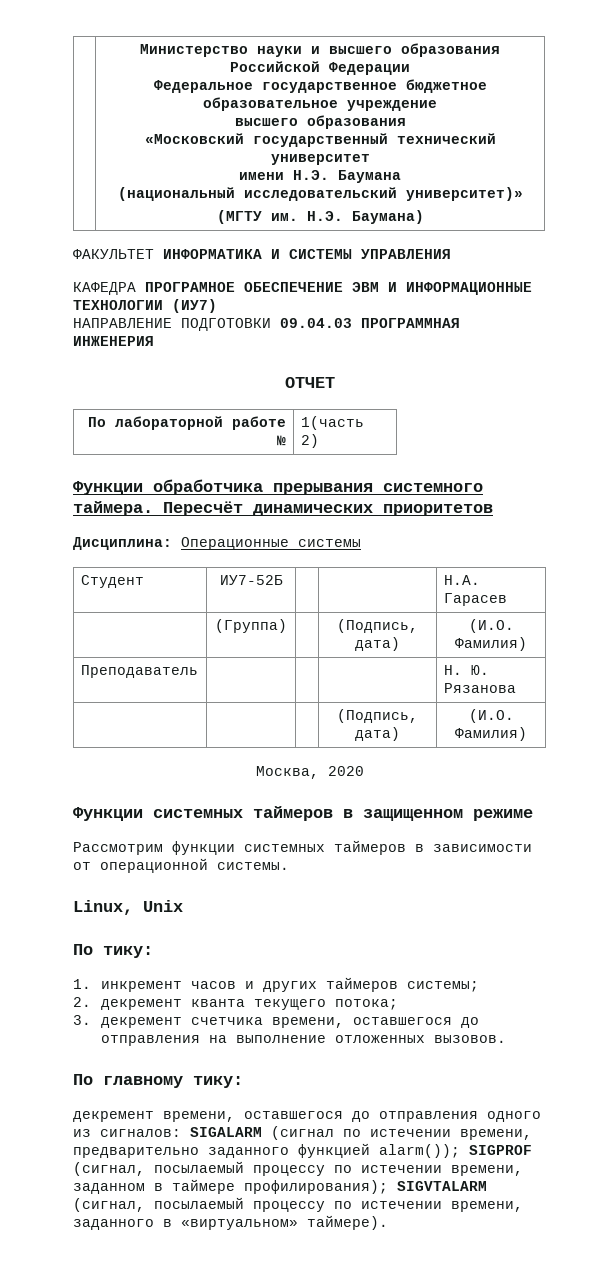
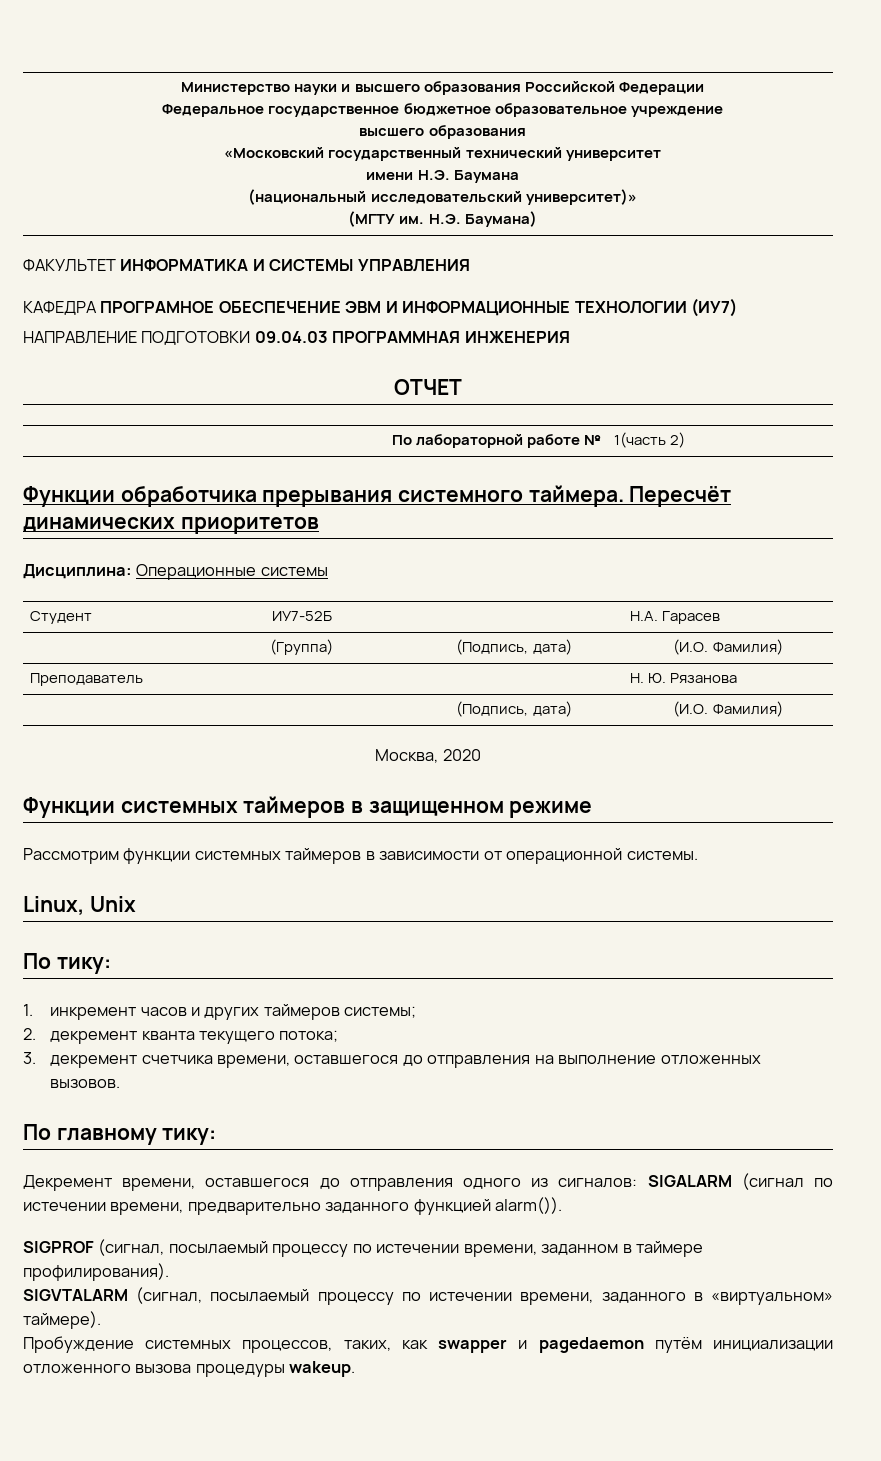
- декремент времени, оставшегося до отправления одного из сигналов: SIGALARM (сигнал по истечении времени, предварительно заданного функцией alarm()); SIGPROF (сигнал, посылаемый процессу по истечении времени, заданном в таймере профилирования); SIGVTALARM (сигнал, посылаемый процессу по истечении времени, заданного в «виртуальном» таймере).
+ Декремент времени, оставшегося до отправления одного из сигналов: SIGALARM (сигнал по истечении времени, предварительно заданного функцией alarm()).
+ SIGPROF (сигнал, посылаемый процессу по истечении времени, заданном в таймере профилирования).
+ SIGVTALARM (сигнал, посылаемый процессу по истечении времени, заданного в «виртуальном» таймере).
+ Пробуждение системных процессов, таких, как swapper и pagedaemon путём инициализации отложенного вызова процедуры wakeup.

